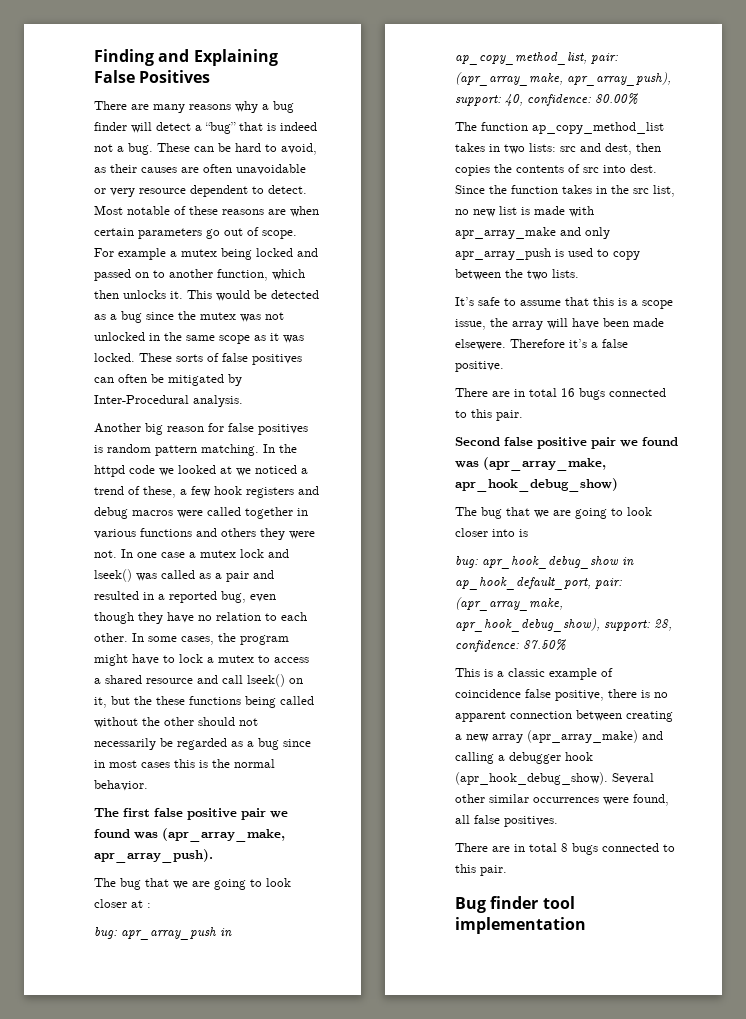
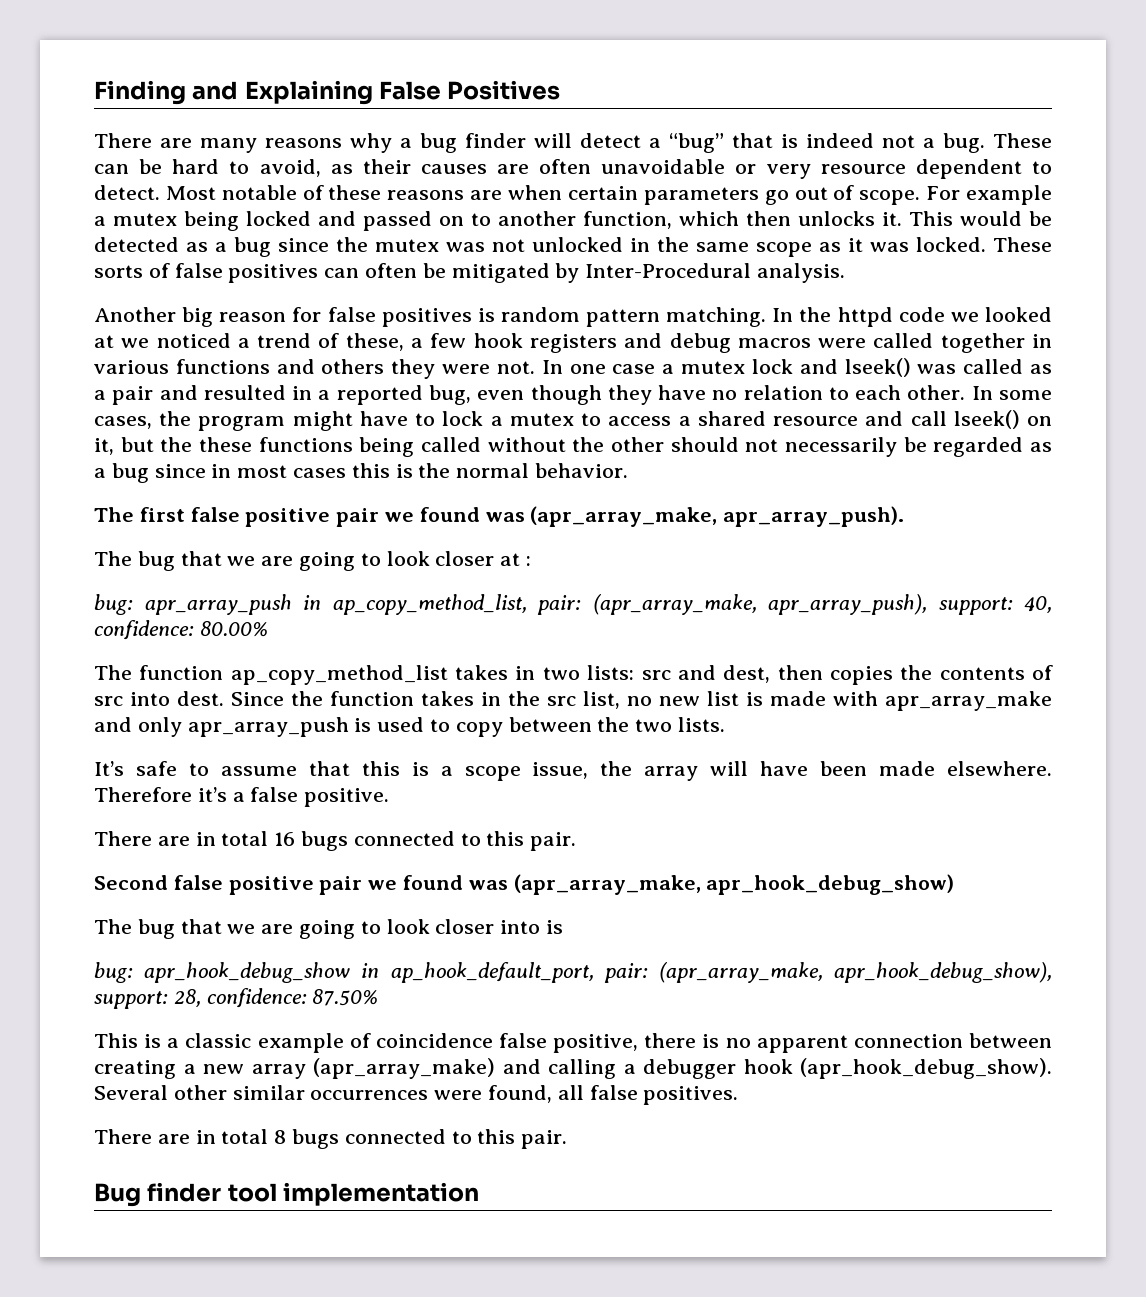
- It’s safe to assume that this is a scope issue, the array will have been made elsewere.
+ It’s safe to assume that this is a scope issue, the array will have been made elsewhere.

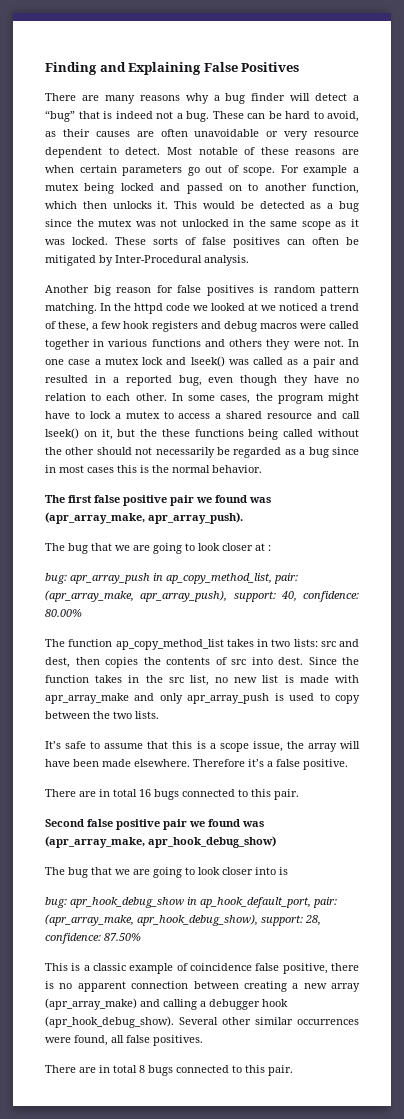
- Bug finder tool implementation

